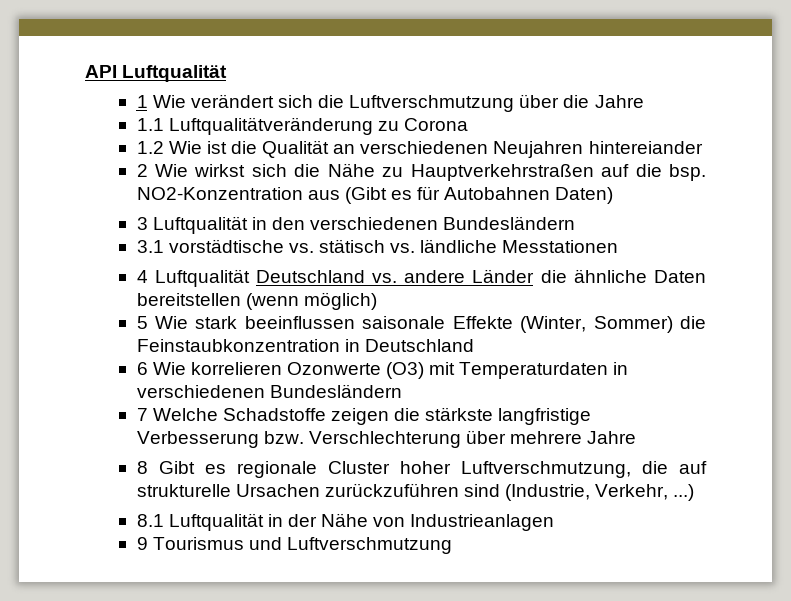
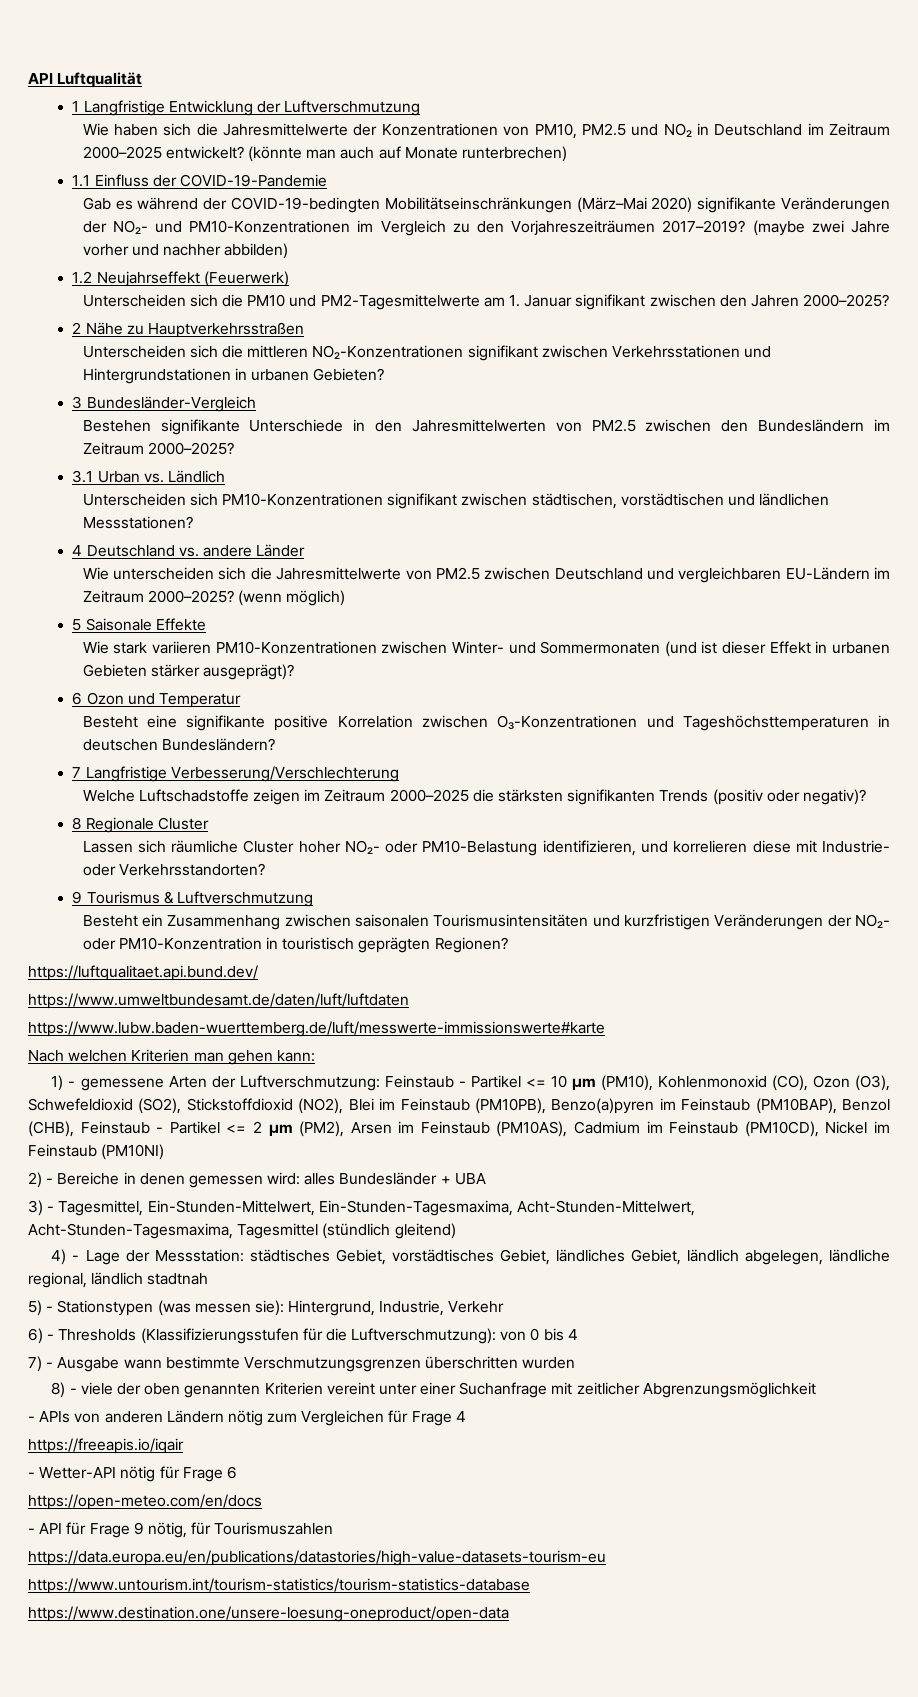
- 1 Wie verändert sich die Luftverschmutzung über die Jahre
- 1.1 Luftqualitätveränderung zu Corona
- 1.2 Wie ist die Qualität an verschiedenen Neujahren hintereiander
- 2 Wie wirkst sich die Nähe zu Hauptverkehrstraßen auf die bsp. NO2-Konzentration aus (Gibt es für Autobahnen Daten)
- 3 Luftqualität in den verschiedenen Bundesländern
- 3.1 vorstädtische vs. stätisch vs. ländliche Messtationen
- 4 Luftqualität Deutschland vs. andere Länder die ähnliche Daten bereitstellen (wenn möglich)
- 5 Wie stark beeinflussen saisonale Effekte (Winter, Sommer) die Feinstaubkonzentration in Deutschland
- 6 Wie korrelieren Ozonwerte (O3) mit Temperaturdaten in verschiedenen Bundesländern
- 7 Welche Schadstoffe zeigen die stärkste langfristige Verbesserung bzw. Verschlechterung über mehrere Jahre
- 8 Gibt es regionale Cluster hoher Luftverschmutzung, die auf strukturelle Ursachen zurückzuführen sind (Industrie, Verkehr, ...)
- 8.1 Luftqualität in der Nähe von Industrieanlagen
- 9 Tourismus und Luftverschmutzung
+ 1 Langfristige Entwicklung der Luftverschmutzung
+ Wie haben sich die Jahresmittelwerte der Konzentrationen von PM10, PM2.5 und NO₂ in Deutschland im Zeitraum 2000–2025 entwickelt? (könnte man auch auf Monate runterbrechen)
+ 1.1 Einfluss der COVID-19-Pandemie
+ Gab es während der COVID-19-bedingten Mobilitätseinschränkungen (März–Mai 2020) signifikante Veränderungen der NO₂- und PM10-Konzentrationen im Vergleich zu den Vorjahreszeiträumen 2017–2019? (maybe zwei Jahre vorher und nachher abbilden)
+ 1.2 Neujahrseffekt (Feuerwerk)
+ Unterscheiden sich die PM10 und PM2-Tagesmittelwerte am 1. Januar signifikant zwischen den Jahren 2000–2025?
+ 2 Nähe zu Hauptverkehrsstraßen
+ Unterscheiden sich die mittleren NO₂-Konzentrationen signifikant zwischen Verkehrsstationen und Hintergrundstationen in urbanen Gebieten?
+ 3 Bundesländer-Vergleich
+ Bestehen signifikante Unterschiede in den Jahresmittelwerten von PM2.5 zwischen den Bundesländern im Zeitraum 2000–2025?
+ 3.1 Urban vs. Ländlich
+ Unterscheiden sich PM10-Konzentrationen signifikant zwischen städtischen, vorstädtischen und ländlichen Messstationen?
+ 4 Deutschland vs. andere Länder
+ Wie unterscheiden sich die Jahresmittelwerte von PM2.5 zwischen Deutschland und vergleichbaren EU-Ländern im Zeitraum 2000–2025? (wenn möglich)
+ 5 Saisonale Effekte
+ Wie stark variieren PM10-Konzentrationen zwischen Winter- und Sommermonaten (und ist dieser Effekt in urbanen Gebieten stärker ausgeprägt)?
+ 6 Ozon und Temperatur
+ Besteht eine signifikante positive Korrelation zwischen O₃-Konzentrationen und Tageshöchsttemperaturen in deutschen Bundesländern?
+ 7 Langfristige Verbesserung/Verschlechterung
+ Welche Luftschadstoffe zeigen im Zeitraum 2000–2025 die stärksten signifikanten Trends (positiv oder negativ)?
+ 8 Regionale Cluster
+ Lassen sich räumliche Cluster hoher NO₂- oder PM10-Belastung identifizieren, und korrelieren diese mit Industrie- oder Verkehrsstandorten?
+ 9 Tourismus & Luftverschmutzung
+ Besteht ein Zusammenhang zwischen saisonalen Tourismusintensitäten und kurzfristigen Veränderungen der NO₂- oder PM10-Konzentration in touristisch geprägten Regionen?
+ https://luftqualitaet.api.bund.dev/
+ https://www.umweltbundesamt.de/daten/luft/luftdaten
+ https://www.lubw.baden-wuerttemberg.de/luft/messwerte-immissionswerte#karte
+ Nach welchen Kriterien man gehen kann:
+ 1) - gemessene Arten der Luftverschmutzung: Feinstaub - Partikel <= 10 µm (PM10), Kohlenmonoxid (CO), Ozon (O3), Schwefeldioxid (SO2), Stickstoffdioxid (NO2), Blei im Feinstaub (PM10PB), Benzo(a)pyren im Feinstaub (PM10BAP), Benzol (CHB), Feinstaub - Partikel <= 2 µm (PM2), Arsen im Feinstaub (PM10AS), Cadmium im Feinstaub (PM10CD), Nickel im Feinstaub (PM10NI)
+ 2) - Bereiche in denen gemessen wird: alles Bundesländer + UBA
+ 3) - Tagesmittel, Ein-Stunden-Mittelwert, Ein-Stunden-Tagesmaxima, Acht-Stunden-Mittelwert, Acht-Stunden-Tagesmaxima, Tagesmittel (stündlich gleitend)
+ 4) - Lage der Messstation: städtisches Gebiet, vorstädtisches Gebiet, ländliches Gebiet, ländlich abgelegen, ländliche regional, ländlich stadtnah
+ 5) - Stationstypen (was messen sie): Hintergrund, Industrie, Verkehr
+ 6) - Thresholds (Klassifizierungsstufen für die Luftverschmutzung): von 0 bis 4
+ 7) - Ausgabe wann bestimmte Verschmutzungsgrenzen überschritten wurden
+ 8) - viele der oben genannten Kriterien vereint unter einer Suchanfrage mit zeitlicher Abgrenzungsmöglichkeit
+ - APIs von anderen Ländern nötig zum Vergleichen für Frage 4
+ https://freeapis.io/iqair
+ - Wetter-API nötig für Frage 6
+ https://open-meteo.com/en/docs
+ - API für Frage 9 nötig, für Tourismuszahlen
+ https://data.europa.eu/en/publications/datastories/high-value-datasets-tourism-eu
+ https://www.untourism.int/tourism-statistics/tourism-statistics-database
+ https://www.destination.one/unsere-loesung-oneproduct/open-data

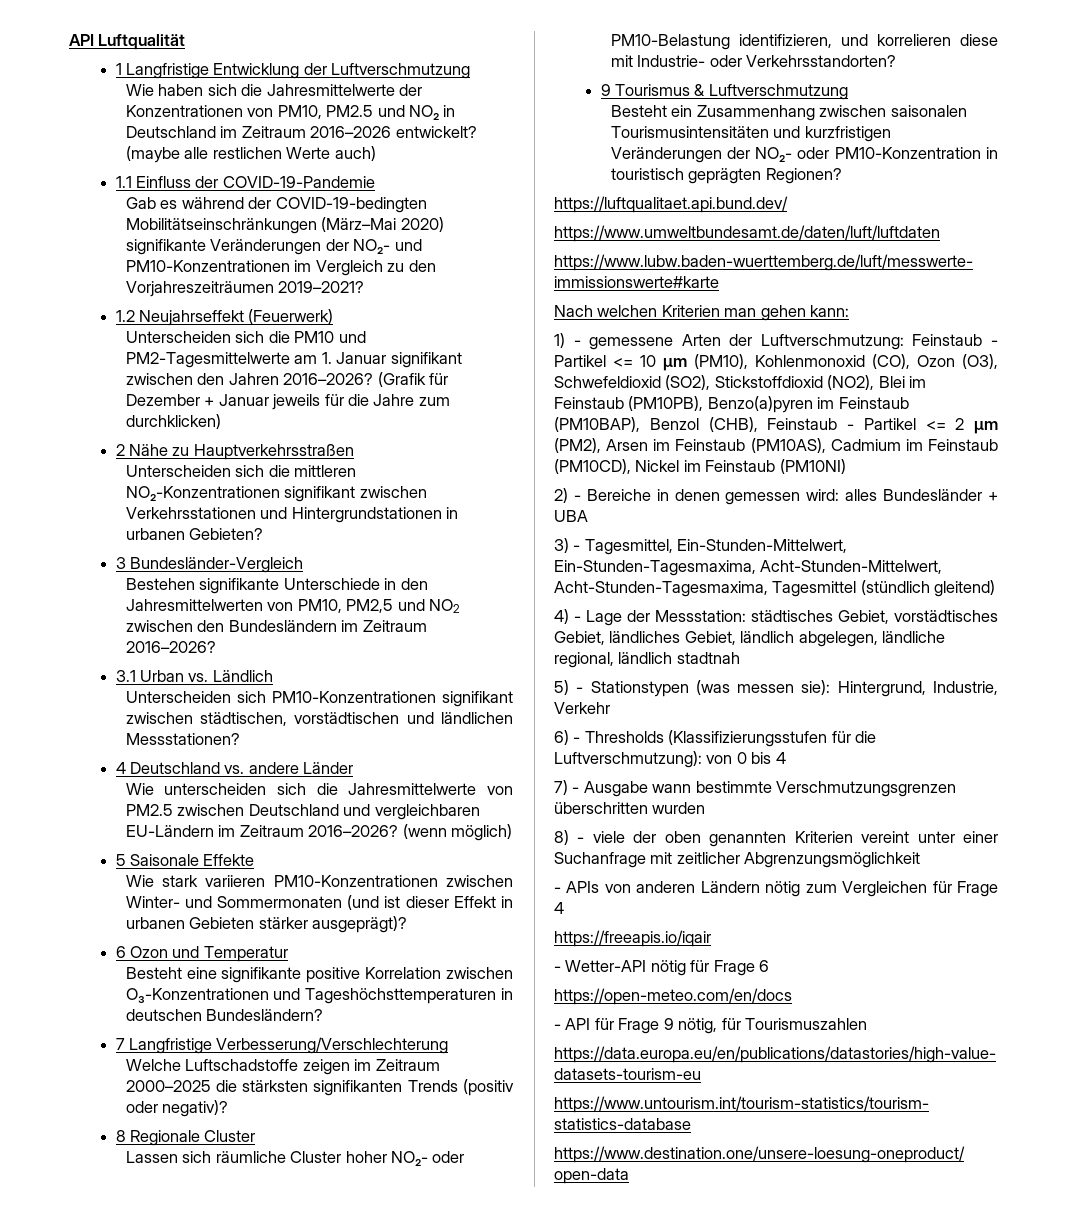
- Wie haben sich die Jahresmittelwerte der Konzentrationen von PM10, PM2.5 und NO₂ in Deutschland im Zeitraum 2000–2025 entwickelt? (könnte man auch auf Monate runterbrechen)
+ Wie haben sich die Jahresmittelwerte der Konzentrationen von PM10, PM2.5 und NO₂ in Deutschland im Zeitraum 2016–2026 entwickelt? (maybe alle restlichen Werte auch)
- Gab es während der COVID-19-bedingten Mobilitätseinschränkungen (März–Mai 2020) signifikante Veränderungen der NO₂- und PM10-Konzentrationen im Vergleich zu den Vorjahreszeiträumen 2017–2019? (maybe zwei Jahre vorher und nachher abbilden)
+ Gab es während der COVID-19-bedingten Mobilitätseinschränkungen (März–Mai 2020) signifikante Veränderungen der NO₂- und PM10-Konzentrationen im Vergleich zu den Vorjahreszeiträumen 2019–2021?
- Unterscheiden sich die PM10 und PM2-Tagesmittelwerte am 1. Januar signifikant zwischen den Jahren 2000–2025?
+ Unterscheiden sich die PM10 und PM2-Tagesmittelwerte am 1. Januar signifikant zwischen den Jahren 2016–2026? (Grafik für Dezember + Januar jeweils für die Jahre zum durchklicken)
- Bestehen signifikante Unterschiede in den Jahresmittelwerten von PM2.5 zwischen den Bundesländern im Zeitraum 2000–2025?
+ Bestehen signifikante Unterschiede in den Jahresmittelwerten von PM10, PM2,5 und NO2 zwischen den Bundesländern im Zeitraum 2016–2026?
- Wie unterscheiden sich die Jahresmittelwerte von PM2.5 zwischen Deutschland und vergleichbaren EU-Ländern im Zeitraum 2000–2025?
+ Wie unterscheiden sich die Jahresmittelwerte von PM2.5 zwischen Deutschland und vergleichbaren EU-Ländern im Zeitraum 2016–2026?

